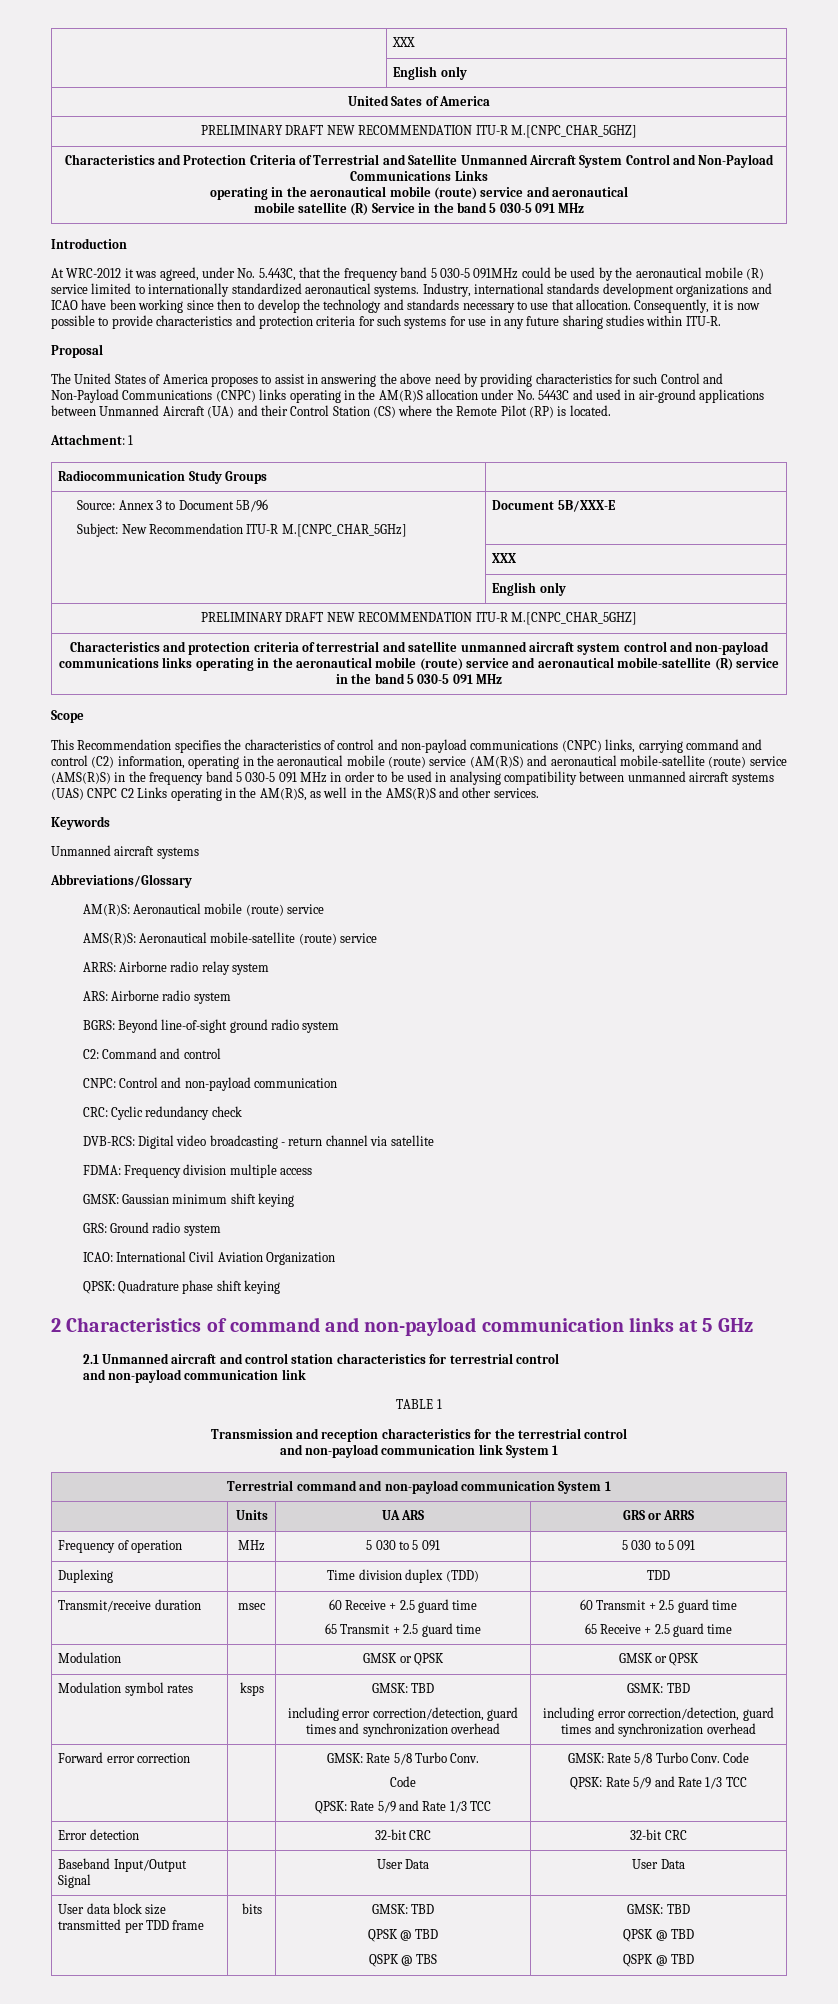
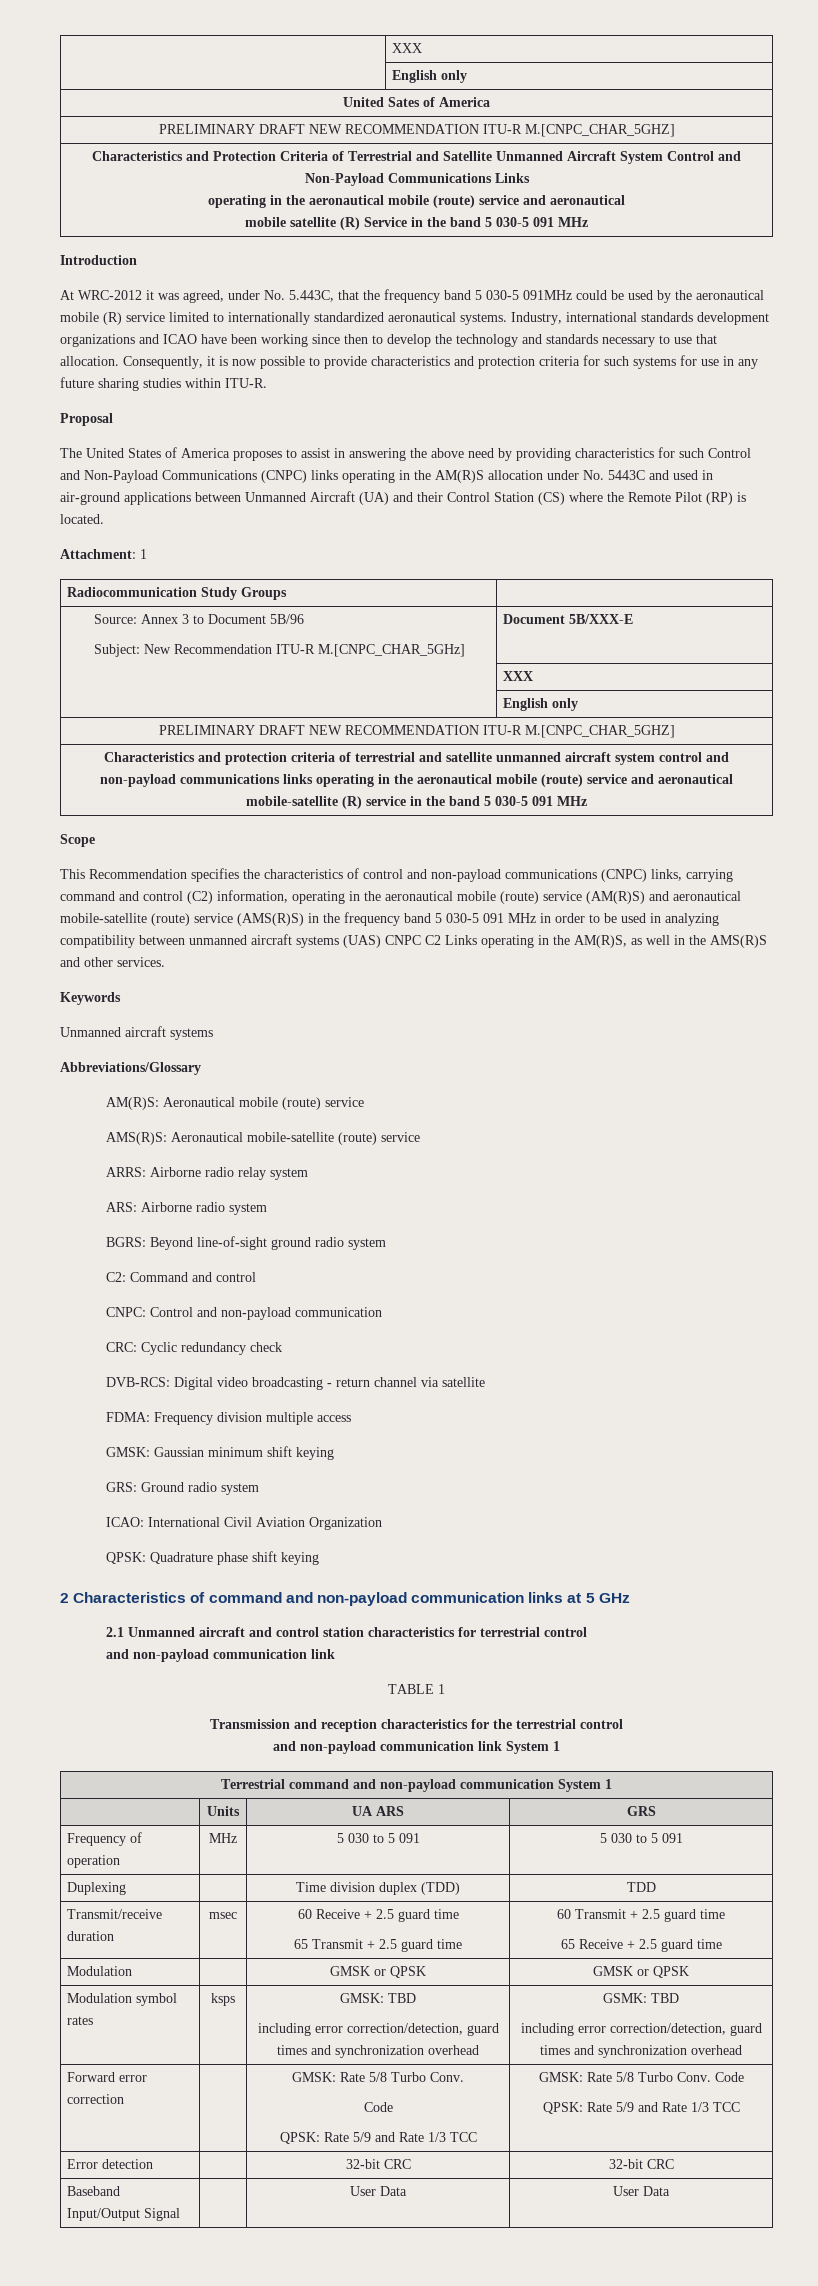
- This Recommendation specifies the characteristics of control and non-payload communications (CNPC) links, carrying command and control (C2) information, operating in the aeronautical mobile (route) service (AM(R)S) and aeronautical mobile-satellite (route) service (AMS(R)S) in the frequency band 5 030-5 091 MHz in order to be used in analysing compatibility between unmanned aircraft systems (UAS) CNPC C2 Links operating in the AM(R)S, as well in the AMS(R)S and other services.
+ This Recommendation specifies the characteristics of control and non-payload communications (CNPC) links, carrying command and control (C2) information, operating in the aeronautical mobile (route) service (AM(R)S) and aeronautical mobile-satellite (route) service (AMS(R)S) in the frequency band 5 030-5 091 MHz in order to be used in analyzing compatibility between unmanned aircraft systems (UAS) CNPC C2 Links operating in the AM(R)S, as well in the AMS(R)S and other services.
- | Units | UA ARS | GRS or ARRS
+ | Units | UA ARS | GRS
- User data block size transmitted per TDD frame | bits | GMSK: TBD
- QPSK @ TBD
- QSPK @ TBS | GMSK: TBD
- QPSK @ TBD
- QSPK @ TBD

